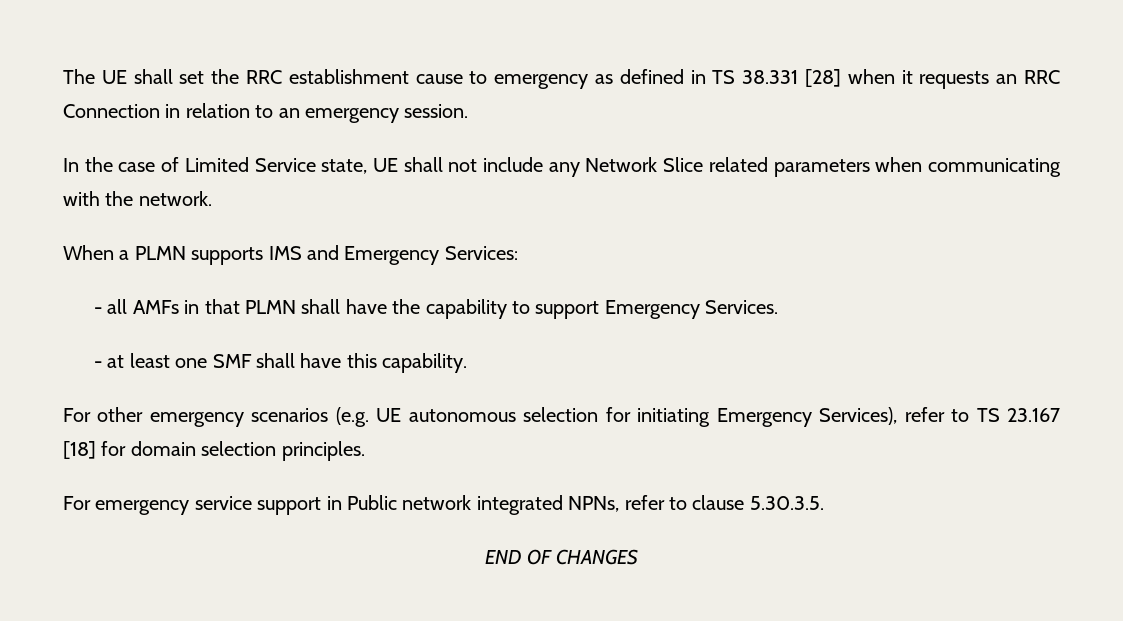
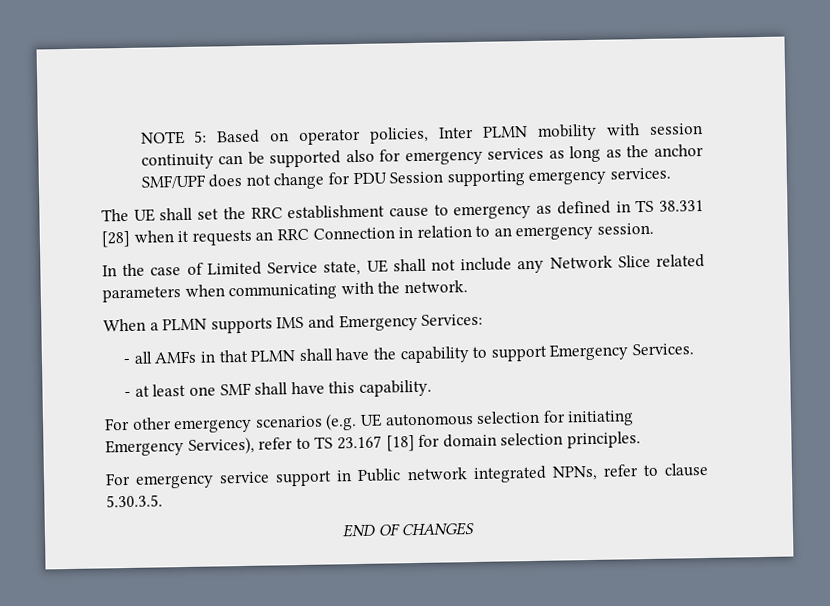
+ NOTE 5: Based on operator policies, Inter PLMN mobility with session continuity can be supported also for emergency services as long as the anchor SMF/UPF does not change for PDU Session supporting emergency services.

